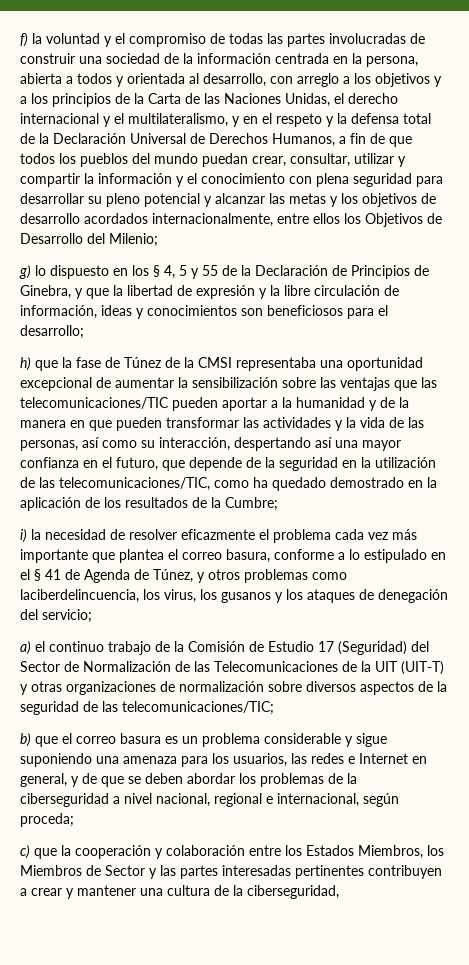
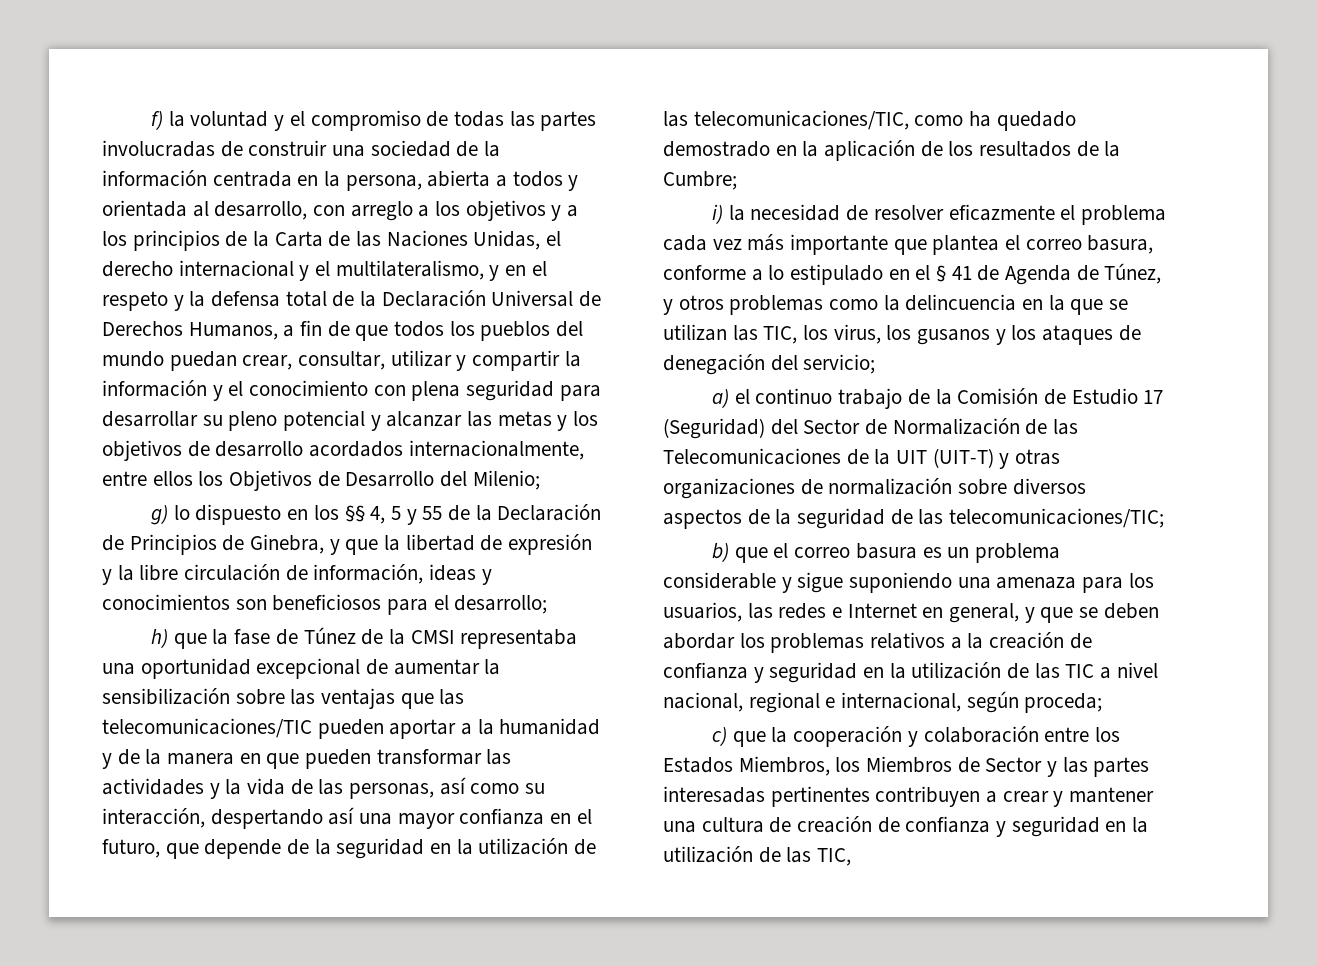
- g) lo dispuesto en los § 4, 5 y 55 de la Declaración de Principios de Ginebra, y que la libertad de expresión y la libre circulación de información, ideas y conocimientos son beneficiosos para el desarrollo;
+ g) lo dispuesto en los §§ 4, 5 y 55 de la Declaración de Principios de Ginebra, y que la libertad de expresión y la libre circulación de información, ideas y conocimientos son beneficiosos para el desarrollo;
- i) la necesidad de resolver eficazmente el problema cada vez más importante que plantea el correo basura, conforme a lo estipulado en el § 41 de Agenda de Túnez, y otros problemas como laciberdelincuencia, los virus, los gusanos y los ataques de denegación del servicio;
+ i) la necesidad de resolver eficazmente el problema cada vez más importante que plantea el correo basura, conforme a lo estipulado en el § 41 de Agenda de Túnez, y otros problemas como la delincuencia en la que se utilizan las TIC, los virus, los gusanos y los ataques de denegación del servicio;
- b) que el correo basura es un problema considerable y sigue suponiendo una amenaza para los usuarios, las redes e Internet en general, y de que se deben abordar los problemas de la ciberseguridad a nivel nacional, regional e internacional, según proceda;
+ b) que el correo basura es un problema considerable y sigue suponiendo una amenaza para los usuarios, las redes e Internet en general, y que se deben abordar los problemas relativos a la creación de confianza y seguridad en la utilización de las TIC a nivel nacional, regional e internacional, según proceda;
- c) que la cooperación y colaboración entre los Estados Miembros, los Miembros de Sector y las partes interesadas pertinentes contribuyen a crear y mantener una cultura de la ciberseguridad,
+ c) que la cooperación y colaboración entre los Estados Miembros, los Miembros de Sector y las partes interesadas pertinentes contribuyen a crear y mantener una cultura de creación de confianza y seguridad en la utilización de las TIC,

